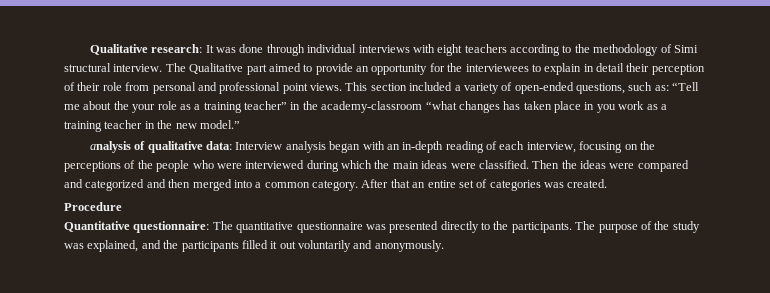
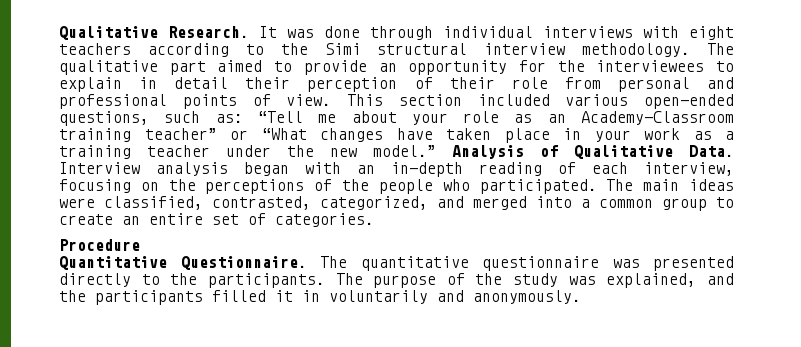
- Qualitative research:
+ Qualitative Research.
- It was done through individual interviews with eight teachers according to the methodology of Simi structural interview. The Qualitative part aimed to provide an opportunity for the interviewees to explain in detail their perception of their role from personal and professional point views. This section included a variety of open-ended questions, such as:
+ It was done through individual interviews with eight teachers according to the Simi structural interview methodology. The qualitative part aimed to provide an opportunity for the interviewees to explain in detail their perception of their role from personal and professional points of view. This section included various open-ended questions, such as:
- “Tell me about the your role as a training teacher” in the academy-classroom “what changes has taken place in you work as a training teacher in the new model.”
- analysis of qualitative data:
+ “Tell me about your role as an Academy-Classroom training teacher” or “What changes have taken place in your work as a training teacher under the new model.” Analysis of Qualitative Data.
- Interview analysis began with an in-depth reading of each interview, focusing on the perceptions of the people who were interviewed during which the main ideas were classified. Then the ideas were compared and categorized and then merged into a common category. After that an entire set of categories was created.
+ Interview analysis began with an in-depth reading of each interview, focusing on the perceptions of the people who participated. The main ideas were classified, contrasted, categorized, and merged into a common group to create an entire set of categories.
- Quantitative questionnaire: The quantitative questionnaire was presented directly to the participants.
+ Quantitative Questionnaire. The quantitative questionnaire was presented directly to the participants.
- The purpose of the study was explained, and the participants filled it out voluntarily and anonymously.
+ The purpose of the study was explained, and the participants filled it in voluntarily and anonymously.

